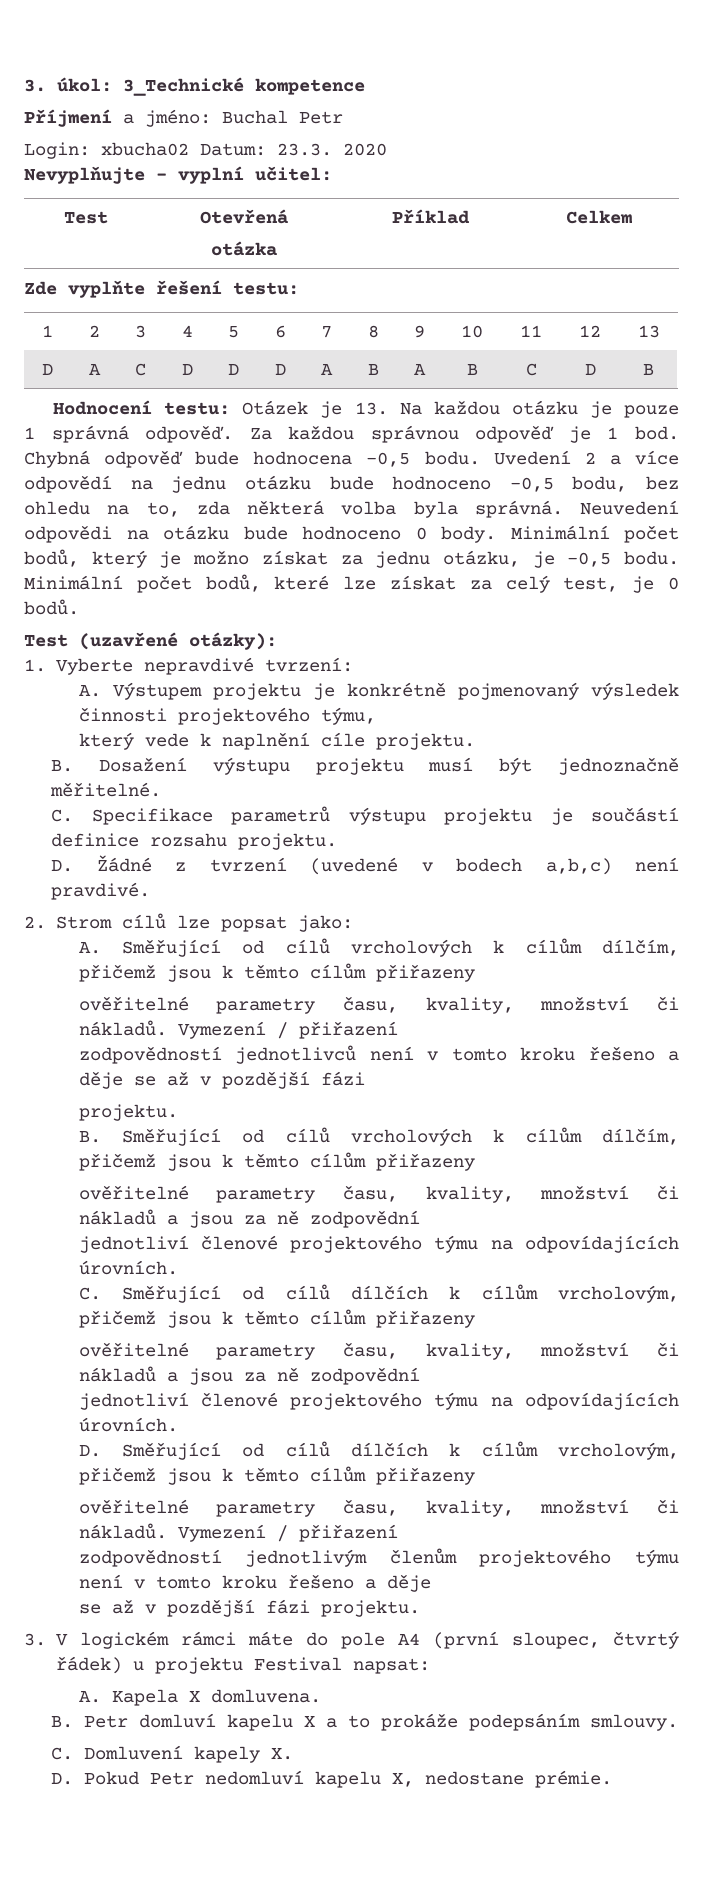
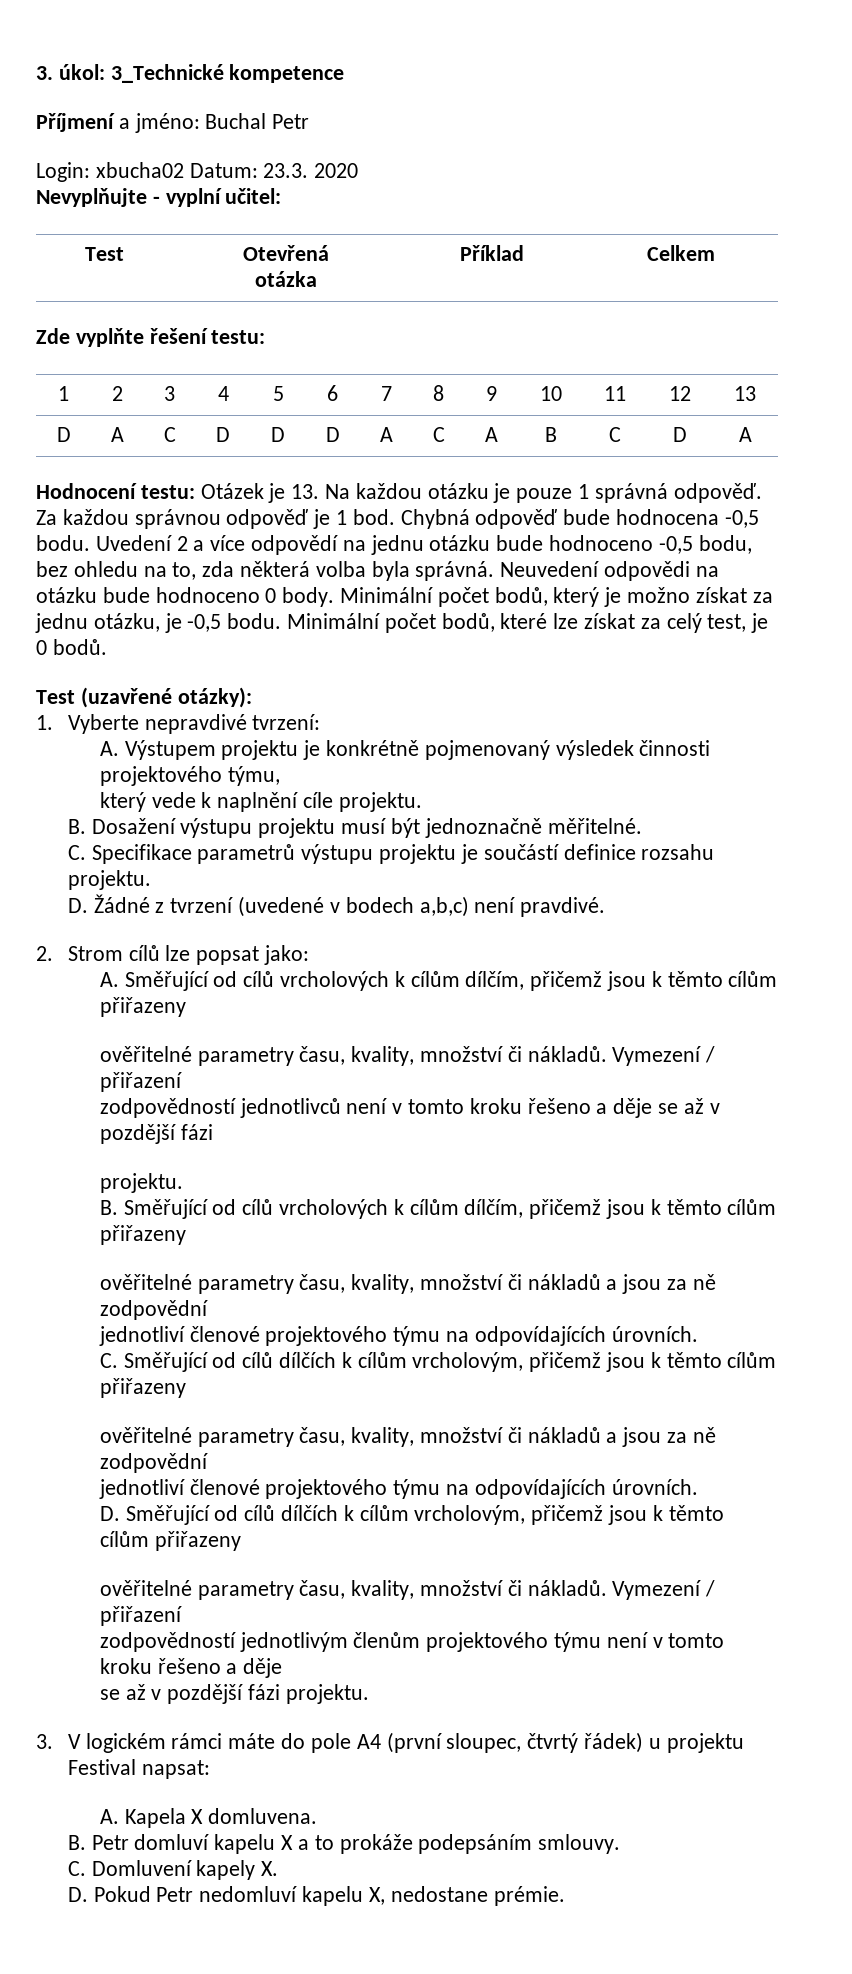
- D | A | C | D | D | D | A | B | A | B | C | D | B
+ D | A | C | D | D | D | A | C | A | B | C | D | A

